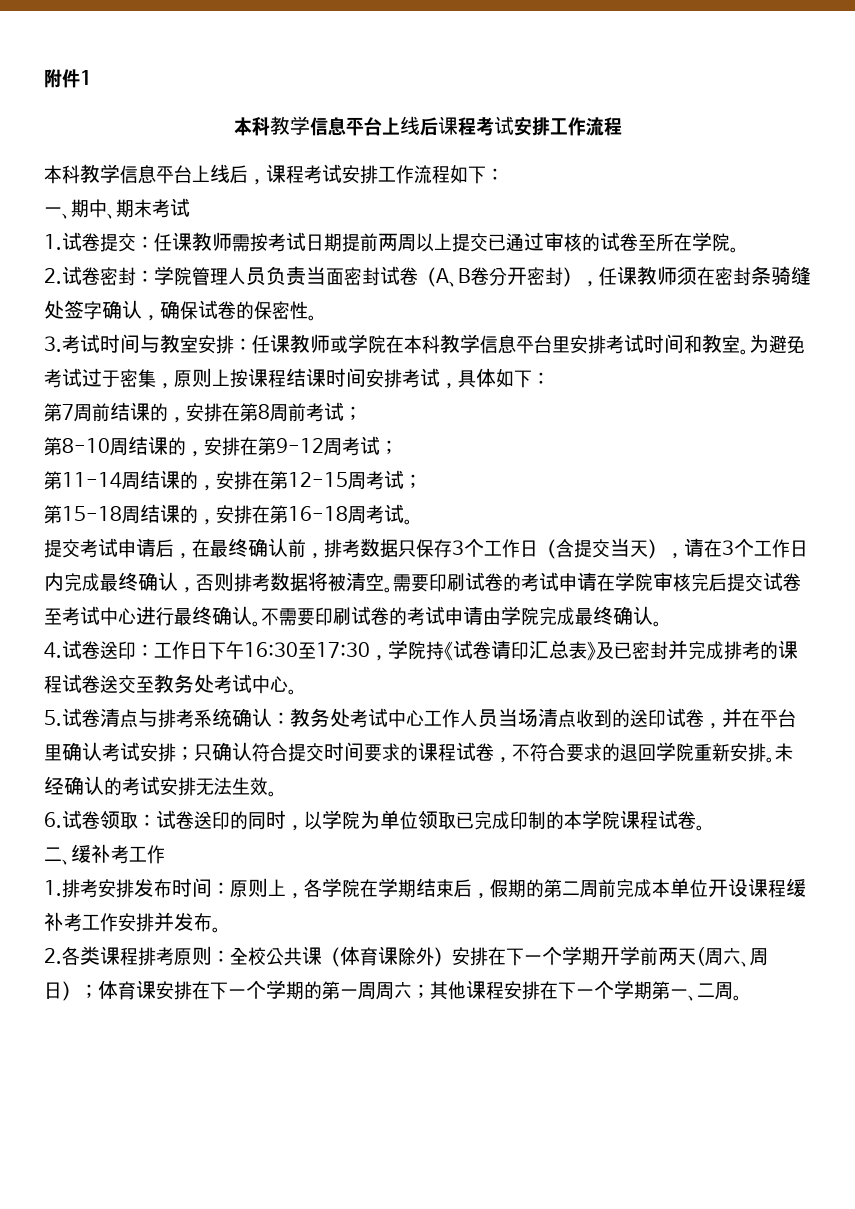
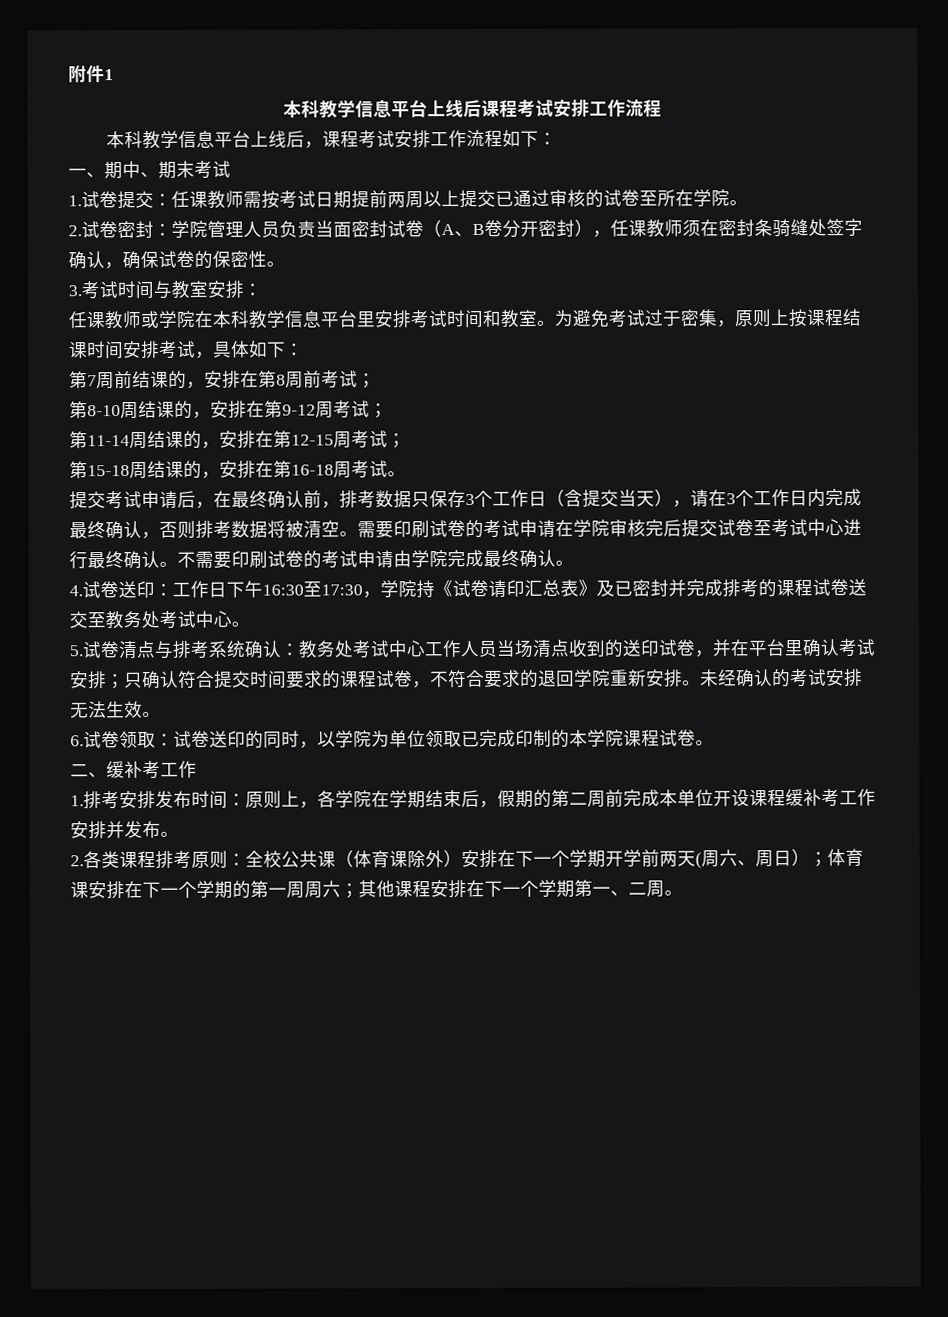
- 3.考试时间与教室安排：任课教师或学院在本科教学信息平台里安排考试时间和教室。
+ 3.考试时间与教室安排：
+ 任课教师或学院在本科教学信息平台里安排考试时间和教室。

